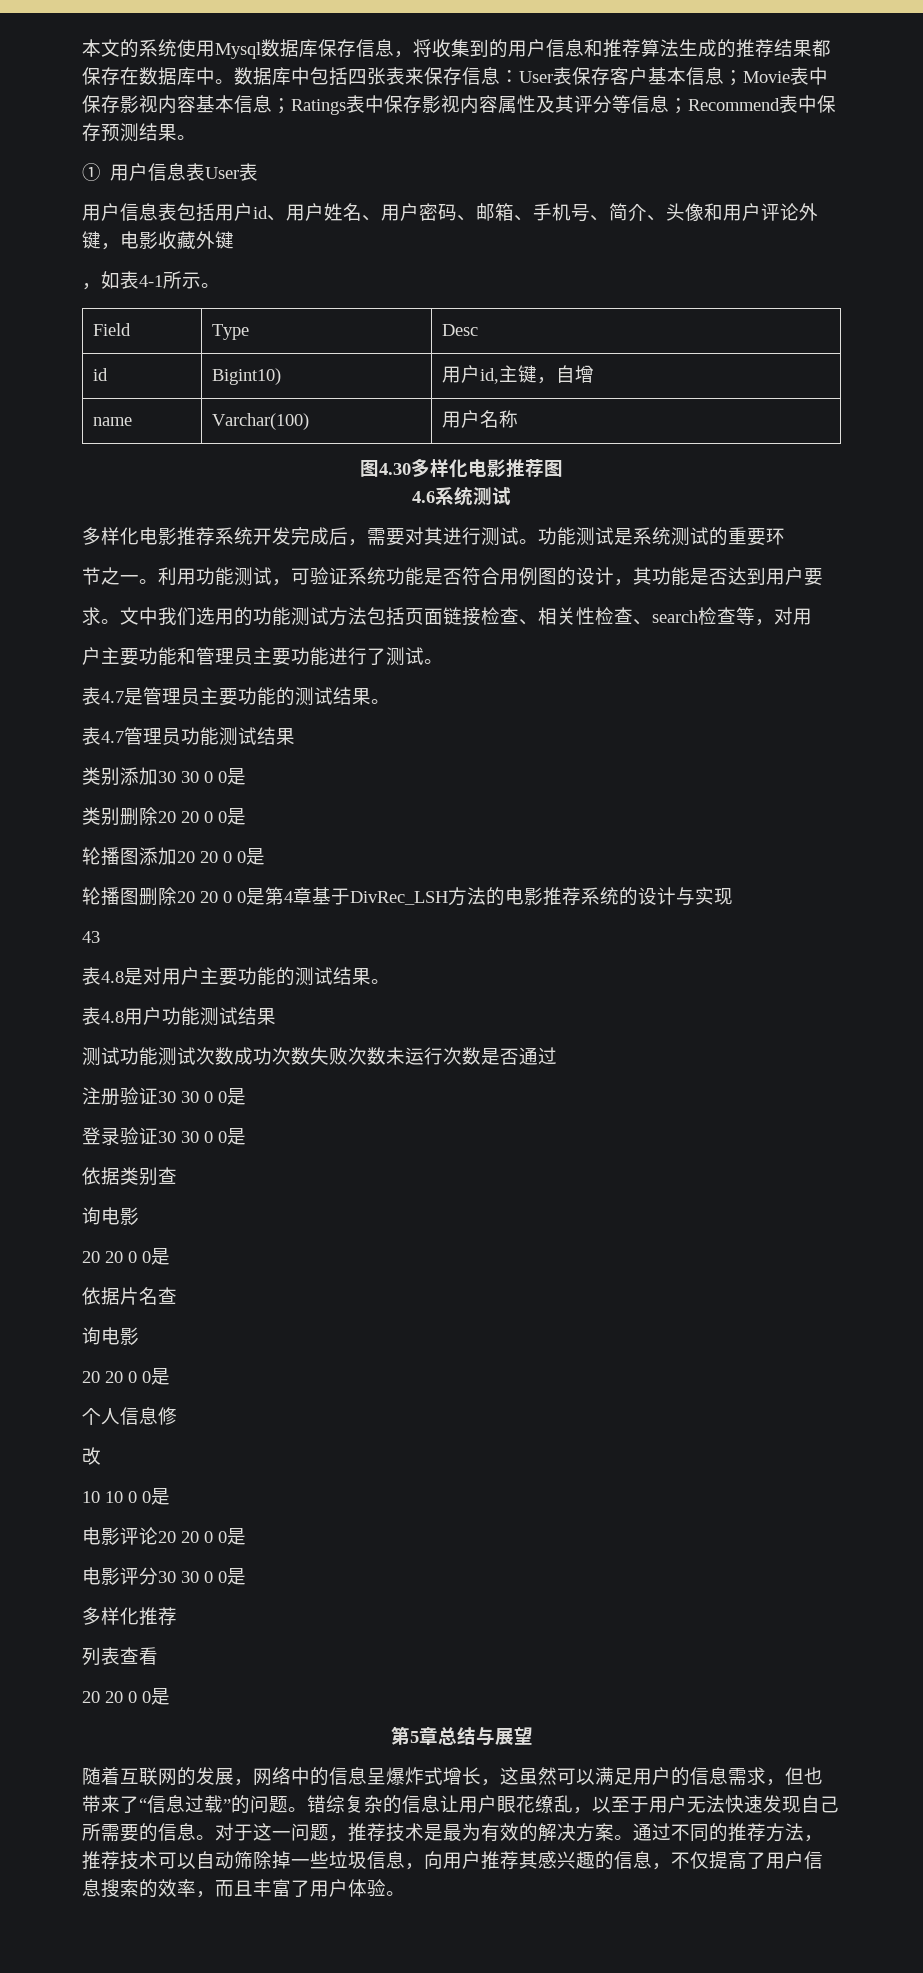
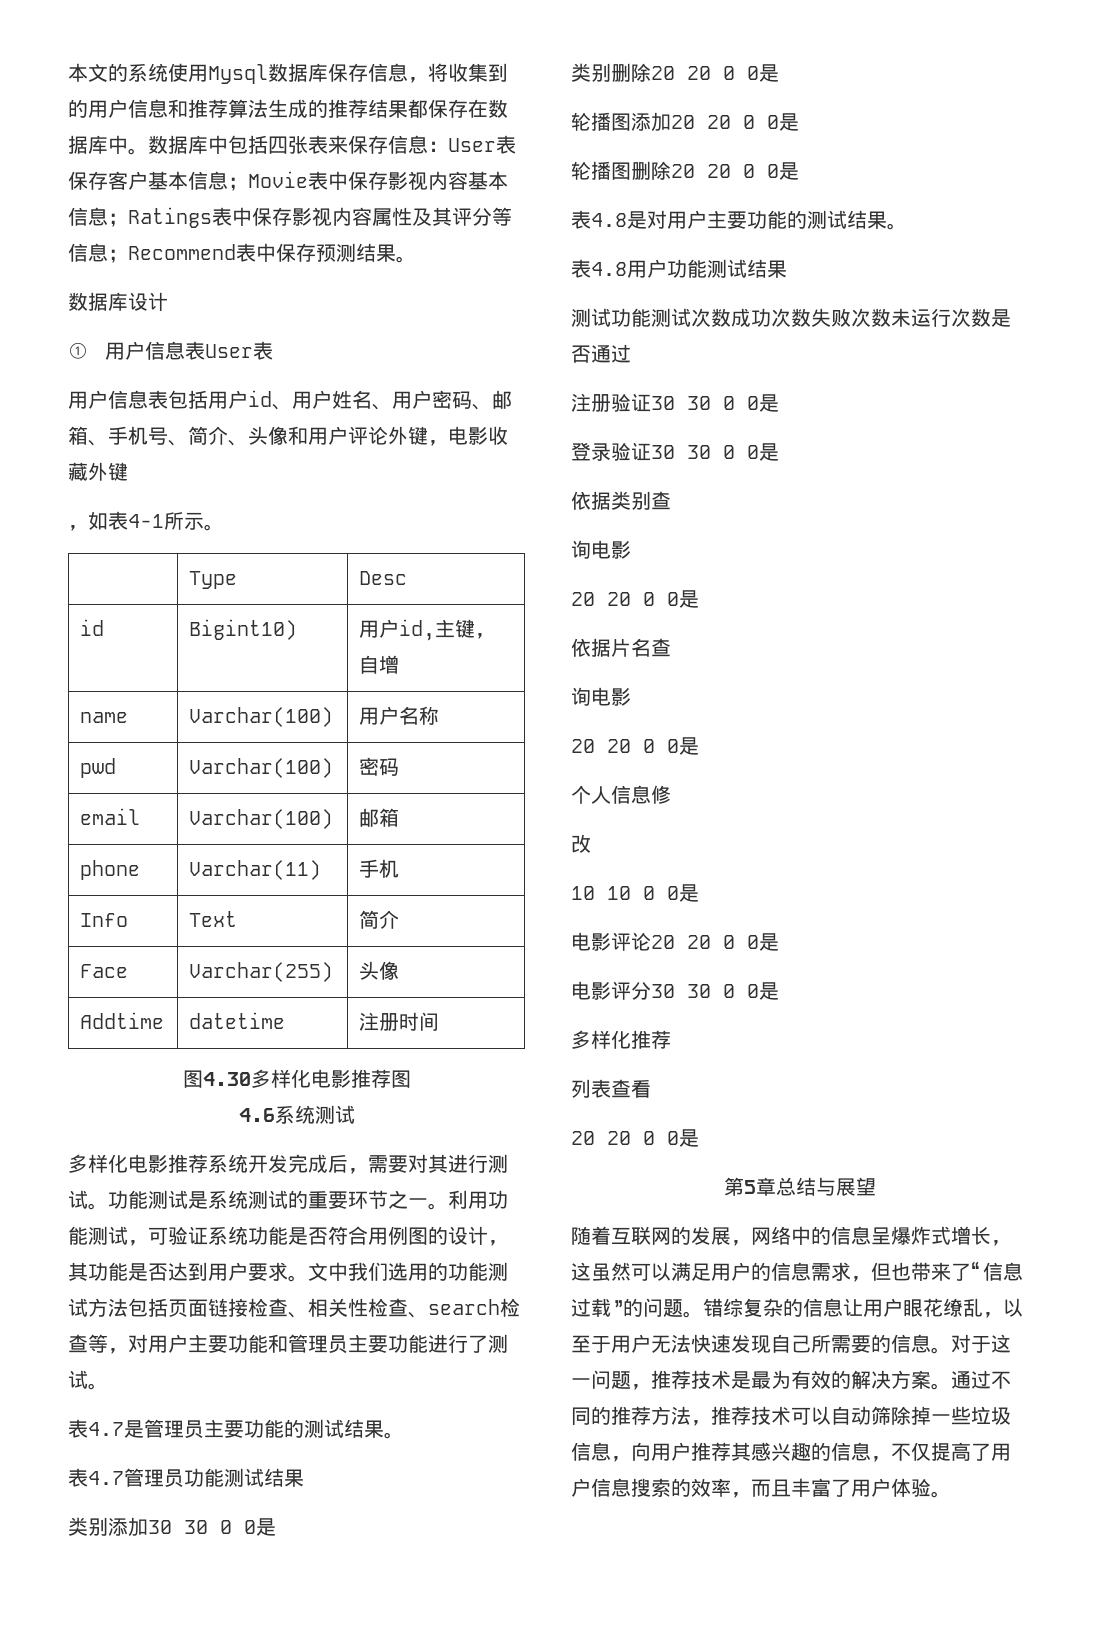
+ 数据库设计
- Field | Type | Desc
+ | Type | Desc
+ pwd | Varchar(100) | 密码
+ email | Varchar(100) | 邮箱
+ phone | Varchar(11) | 手机
+ Info | Text | 简介
+ Face | Varchar(255) | 头像
+ Addtime | datetime | 注册时间
- 功能测试是系统测试的重要环
- 节之一。
+ 功能测试是系统测试的重要环节之一。
- 利用功能测试，可验证系统功能是否符合用例图的设计，其功能是否达到用户要
- 求。
+ 利用功能测试，可验证系统功能是否符合用例图的设计，其功能是否达到用户要求。
- 文中我们选用的功能测试方法包括页面链接检查、相关性检查、search检查等，对用
- 户主要功能和管理员主要功能进行了测试。
+ 文中我们选用的功能测试方法包括页面链接检查、相关性检查、search检查等，对用户主要功能和管理员主要功能进行了测试。
- 轮播图删除20 20 0 0是第4章基于DivRec_LSH方法的电影推荐系统的设计与实现
- 43
+ 轮播图删除20 20 0 0是

